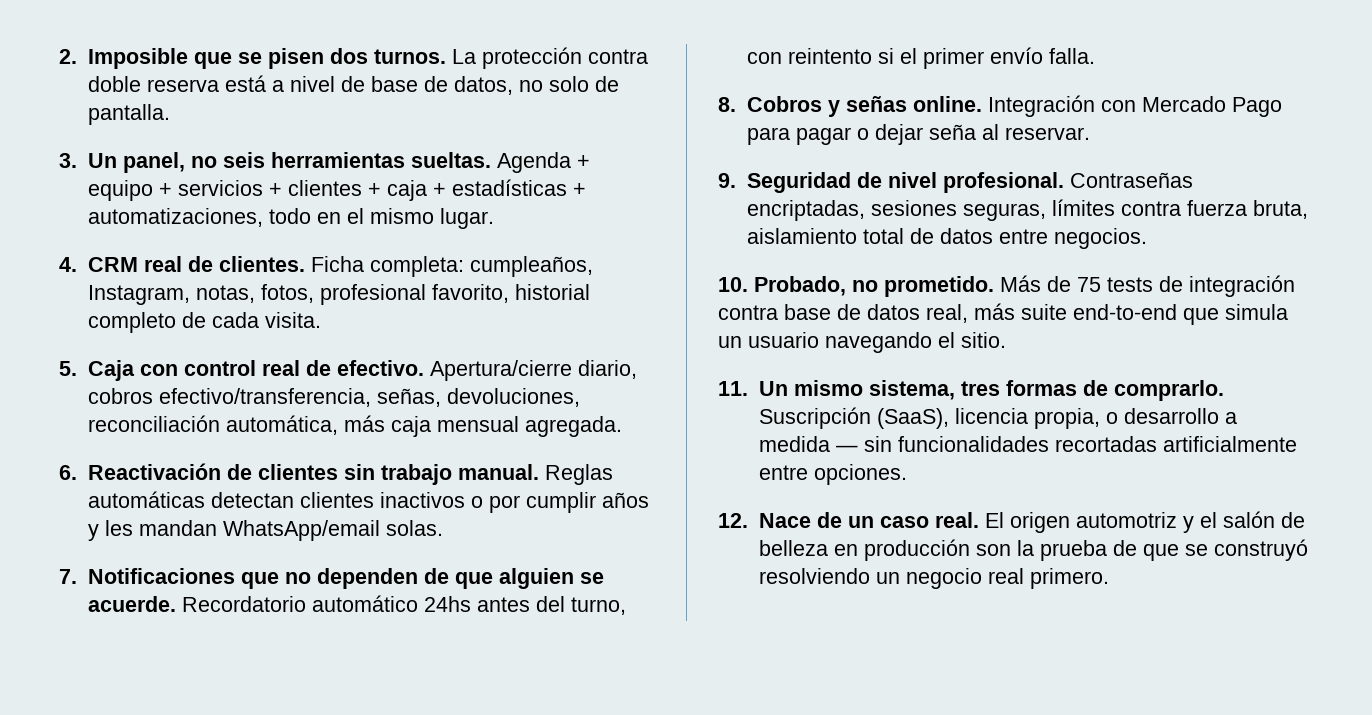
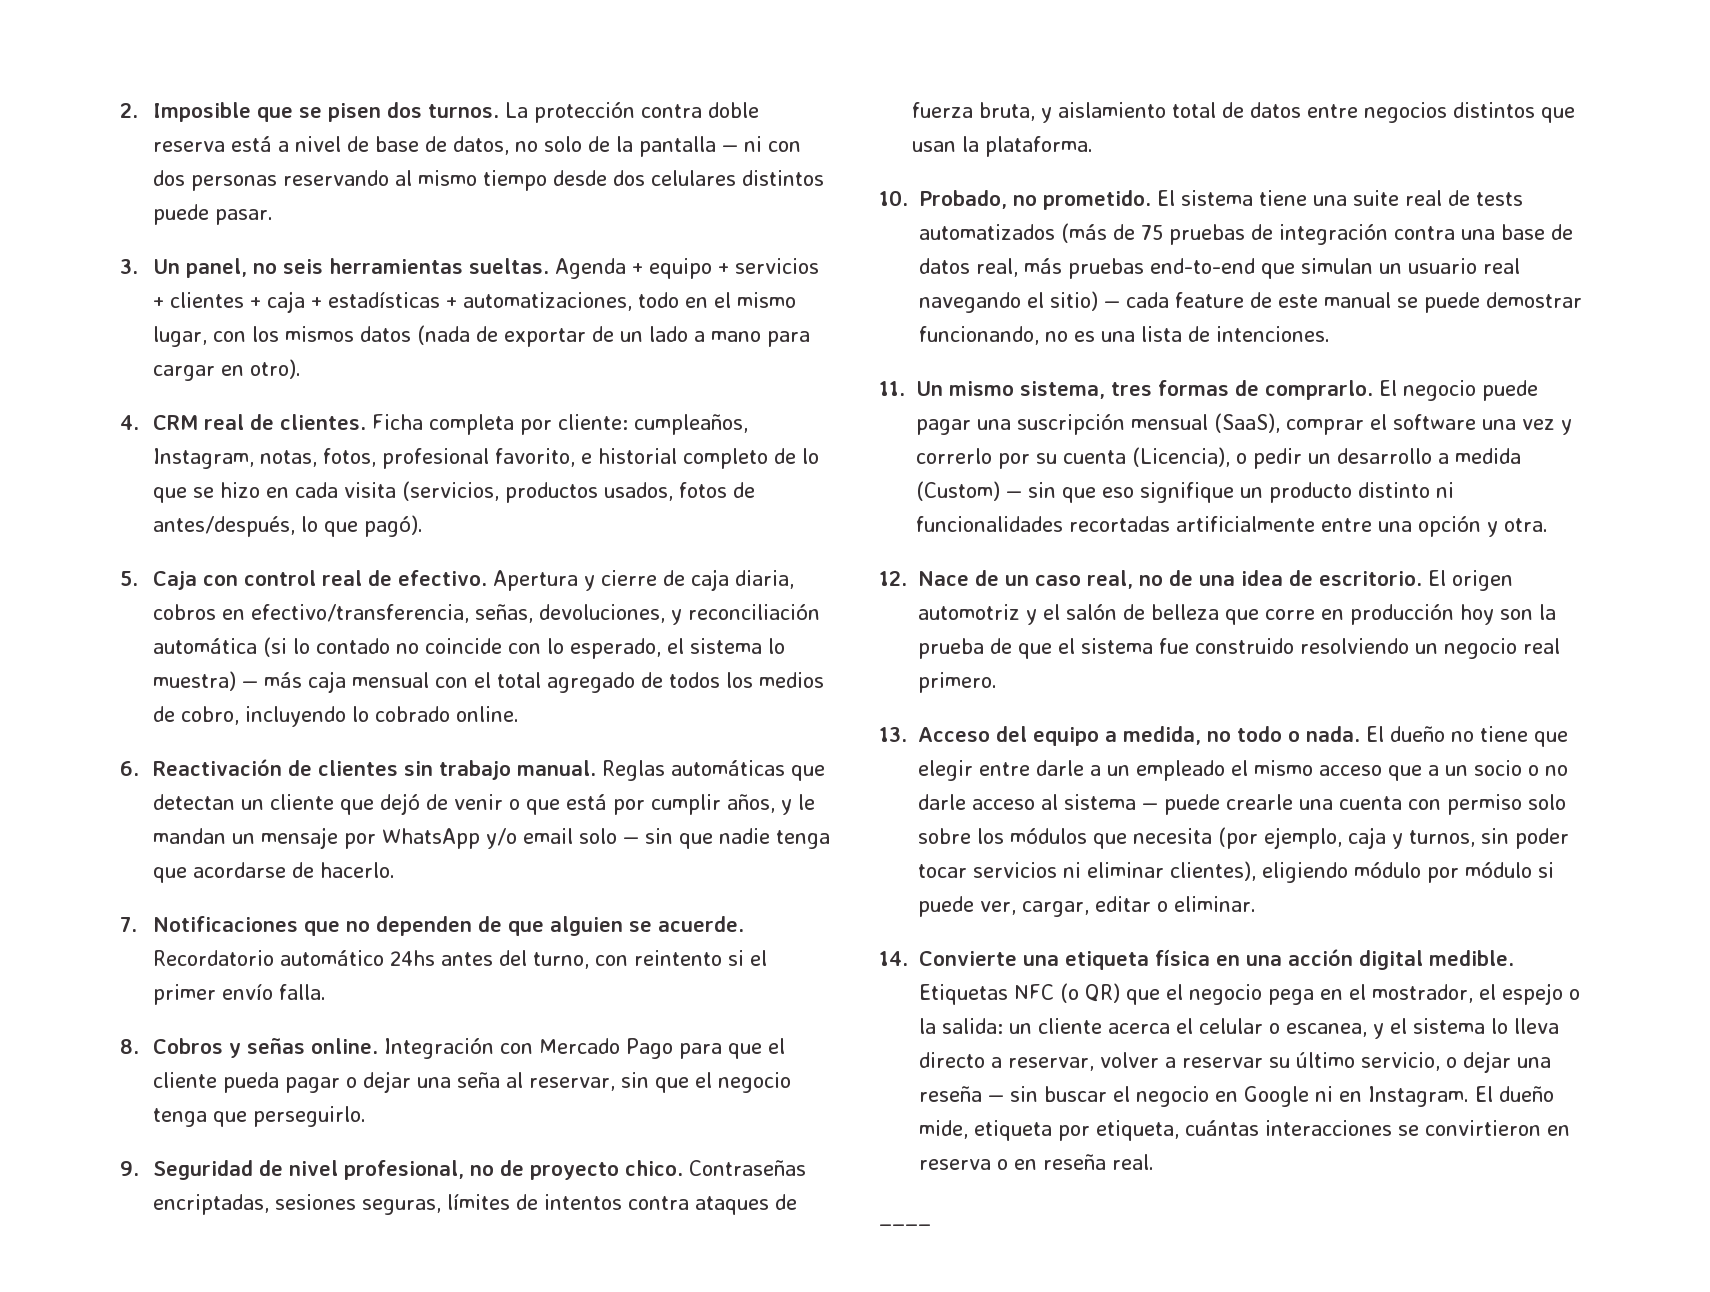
- La protección contra doble reserva está a nivel de base de datos, no solo de pantalla.
+ La protección contra doble reserva está a nivel de base de datos, no solo de la pantalla — ni con dos personas reservando al mismo tiempo desde dos celulares distintos puede pasar.
- Agenda + equipo + servicios + clientes + caja + estadísticas + automatizaciones, todo en el mismo lugar.
+ Agenda + equipo + servicios + clientes + caja + estadísticas + automatizaciones, todo en el mismo lugar, con los mismos datos (nada de exportar de un lado a mano para cargar en otro).
- Ficha completa: cumpleaños, Instagram, notas, fotos, profesional favorito, historial completo de cada visita.
+ Ficha completa por cliente: cumpleaños, Instagram, notas, fotos, profesional favorito, e historial completo de lo que se hizo en cada visita (servicios, productos usados, fotos de antes/después, lo que pagó).
- Apertura/cierre diario, cobros efectivo/transferencia, señas, devoluciones, reconciliación automática, más caja mensual agregada.
+ Apertura y cierre de caja diaria, cobros en efectivo/transferencia, señas, devoluciones, y reconciliación automática (si lo contado no coincide con lo esperado, el sistema lo muestra) — más caja mensual con el total agregado de todos los medios de cobro, incluyendo lo cobrado online.
- Reglas automáticas detectan clientes inactivos o por cumplir años y les mandan WhatsApp/email solas.
+ Reglas automáticas que detectan un cliente que dejó de venir o que está por cumplir años, y le mandan un mensaje por WhatsApp y/o email solo — sin que nadie tenga que acordarse de hacerlo.
- Integración con Mercado Pago para pagar o dejar seña al reservar.
+ Integración con Mercado Pago para que el cliente pueda pagar o dejar una seña al reservar, sin que el negocio tenga que perseguirlo.
- 9. Seguridad de nivel profesional.
+ 9. Seguridad de nivel profesional, no de proyecto chico.
- Contraseñas encriptadas, sesiones seguras, límites contra fuerza bruta, aislamiento total de datos entre negocios.
- 10. Probado, no prometido. Más de 75 tests de integración contra base de datos real, más suite end-to-end que simula un usuario navegando el sitio.
+ Contraseñas encriptadas, sesiones seguras, límites de intentos contra ataques de fuerza bruta, y aislamiento total de datos entre negocios distintos que usan la plataforma.
+ 10. Probado, no prometido. El sistema tiene una suite real de tests automatizados (más de 75 pruebas de integración contra una base de datos real, más pruebas end-to-end que simulan un usuario real navegando el sitio) — cada feature de este manual se puede demostrar funcionando, no es una lista de intenciones.
- Suscripción (SaaS), licencia propia, o desarrollo a medida — sin funcionalidades recortadas artificialmente entre opciones.
+ El negocio puede pagar una suscripción mensual (SaaS), comprar el software una vez y correrlo por su cuenta (Licencia), o pedir un desarrollo a medida (Custom) — sin que eso signifique un producto distinto ni funcionalidades recortadas artificialmente entre una opción y otra.
- 12. Nace de un caso real.
+ 12. Nace de un caso real, no de una idea de escritorio.
- El origen automotriz y el salón de belleza en producción son la prueba de que se construyó resolviendo un negocio real primero.
+ El origen automotriz y el salón de belleza que corre en producción hoy son la prueba de que el sistema fue construido resolviendo un negocio real primero.
+ 13. Acceso del equipo a medida, no todo o nada. El dueño no tiene que elegir entre darle a un empleado el mismo acceso que a un socio o no darle acceso al sistema — puede crearle una cuenta con permiso solo sobre los módulos que necesita (por ejemplo, caja y turnos, sin poder tocar servicios ni eliminar clientes), eligiendo módulo por módulo si puede ver, cargar, editar o eliminar.
+ 14. Convierte una etiqueta física en una acción digital medible. Etiquetas NFC (o QR) que el negocio pega en el mostrador, el espejo o la salida: un cliente acerca el celular o escanea, y el sistema lo lleva directo a reservar, volver a reservar su último servicio, o dejar una reseña — sin buscar el negocio en Google ni en Instagram. El dueño mide, etiqueta por etiqueta, cuántas interacciones se convirtieron en reserva o en reseña real.
+ ____

